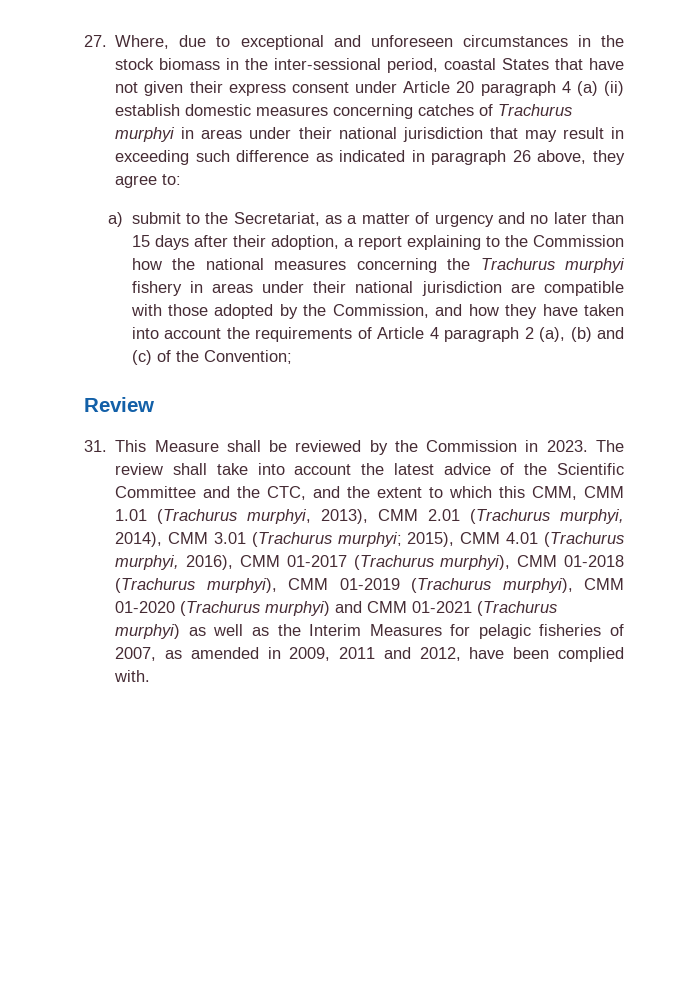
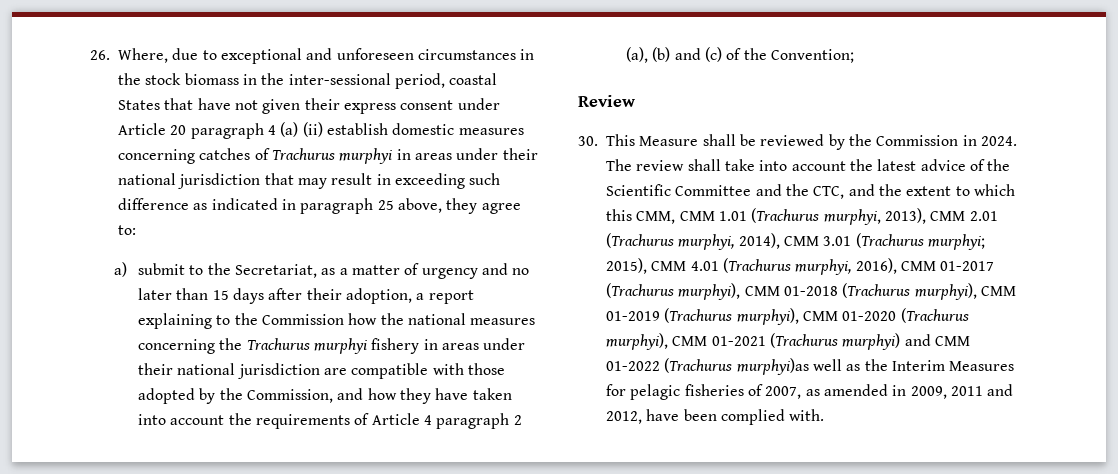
- 27. Where, due to exceptional and unforeseen circumstances in the stock biomass in the inter-sessional period, coastal States that have not given their express consent under Article 20 paragraph 4 (a) (ii) establish domestic measures concerning catches of Trachurus murphyi in areas under their national jurisdiction that may result in exceeding such difference as indicated in paragraph 26 above, they agree to:
+ 26. Where, due to exceptional and unforeseen circumstances in the stock biomass in the inter-sessional period, coastal States that have not given their express consent under Article 20 paragraph 4 (a) (ii) establish domestic measures concerning catches of Trachurus murphyi in areas under their national jurisdiction that may result in exceeding such difference as indicated in paragraph 25 above, they agree to:
- 31. This Measure shall be reviewed by the Commission in 2023.
+ 30. This Measure shall be reviewed by the Commission in 2024.
- 2015), CMM 4.01 (Trachurus murphyi, 2016), CMM 01-2017 (Trachurus murphyi), CMM 01-2018 (Trachurus murphyi), CMM 01-2019 (Trachurus murphyi), CMM 01-2020 (Trachurus murphyi) and CMM 01-2021 (Trachurus murphyi) as well as the Interim Measures for pelagic fisheries of 2007, as amended in 2009, 2011 and 2012, have been complied with.
+ 2015), CMM 4.01 (Trachurus murphyi, 2016), CMM 01-2017 (Trachurus murphyi), CMM 01-2018 (Trachurus murphyi), CMM 01-2019 (Trachurus murphyi), CMM 01-2020 (Trachurus murphyi), CMM 01-2021 (Trachurus murphyi) and CMM 01-2022 (Trachurus murphyi)as well as the Interim Measures for pelagic fisheries of 2007, as amended in 2009, 2011 and 2012, have been complied with.

